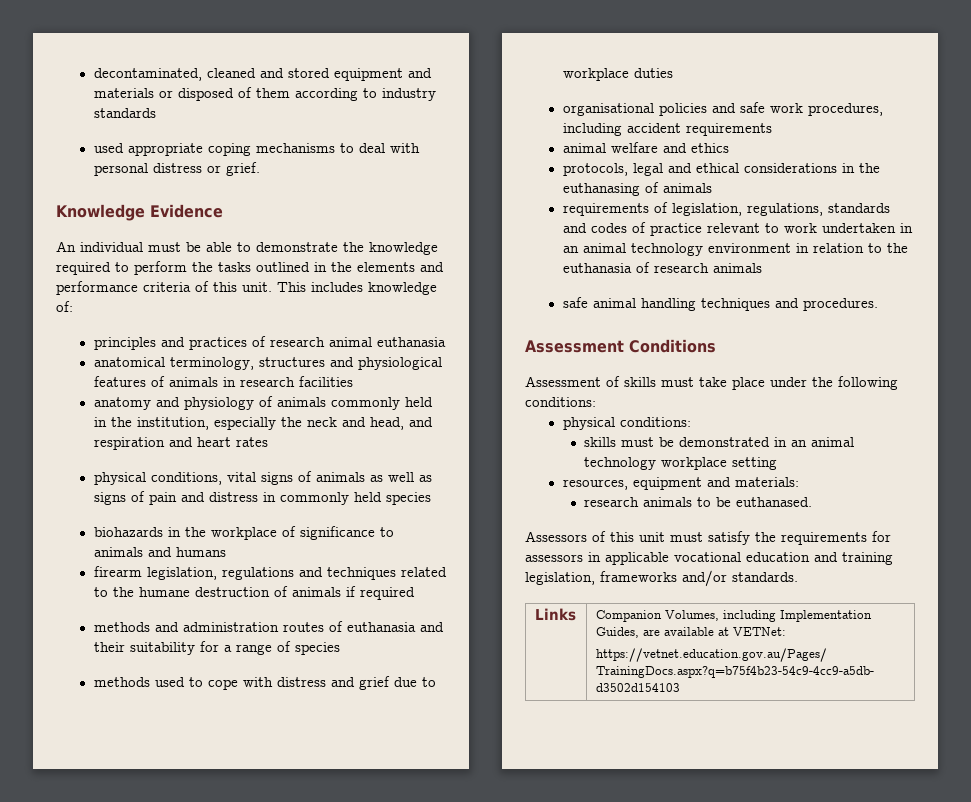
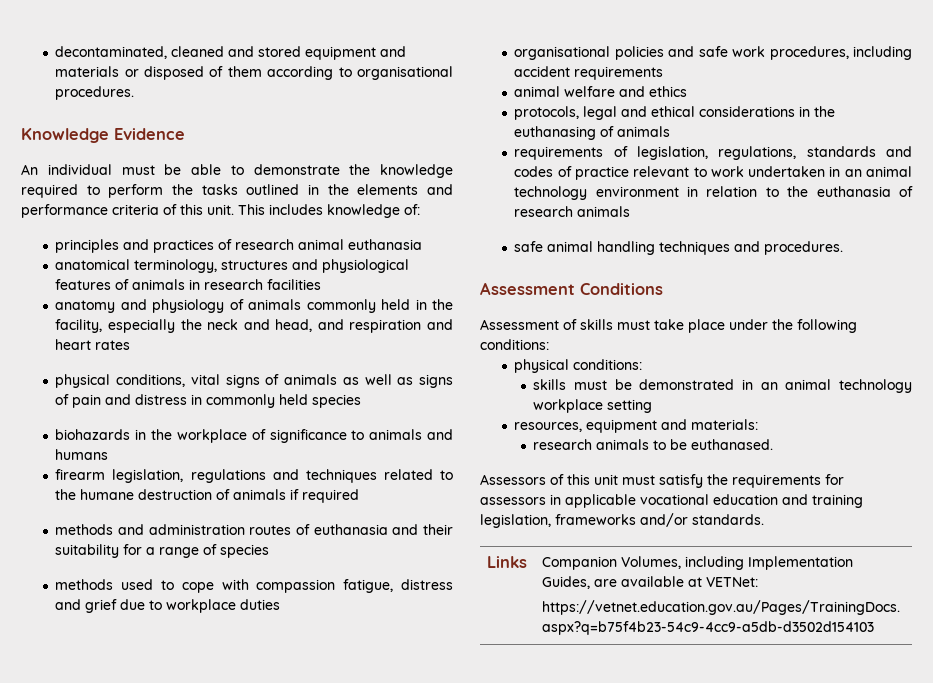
- decontaminated, cleaned and stored equipment and materials or disposed of them according to industry standards
- used appropriate coping mechanisms to deal with personal distress or grief.
+ decontaminated, cleaned and stored equipment and materials or disposed of them according to organisational procedures.
- anatomy and physiology of animals commonly held in the institution, especially the neck and head, and respiration and heart rates
+ anatomy and physiology of animals commonly held in the facility, especially the neck and head, and respiration and heart rates
- methods used to cope with distress and grief due to workplace duties
+ methods used to cope with compassion fatigue, distress and grief due to workplace duties

